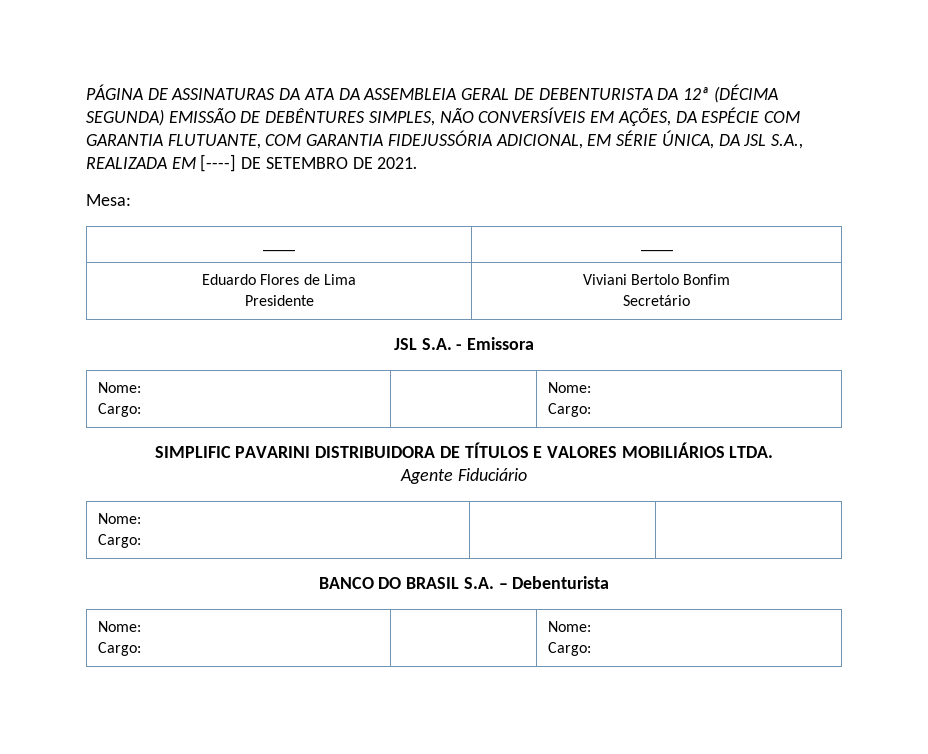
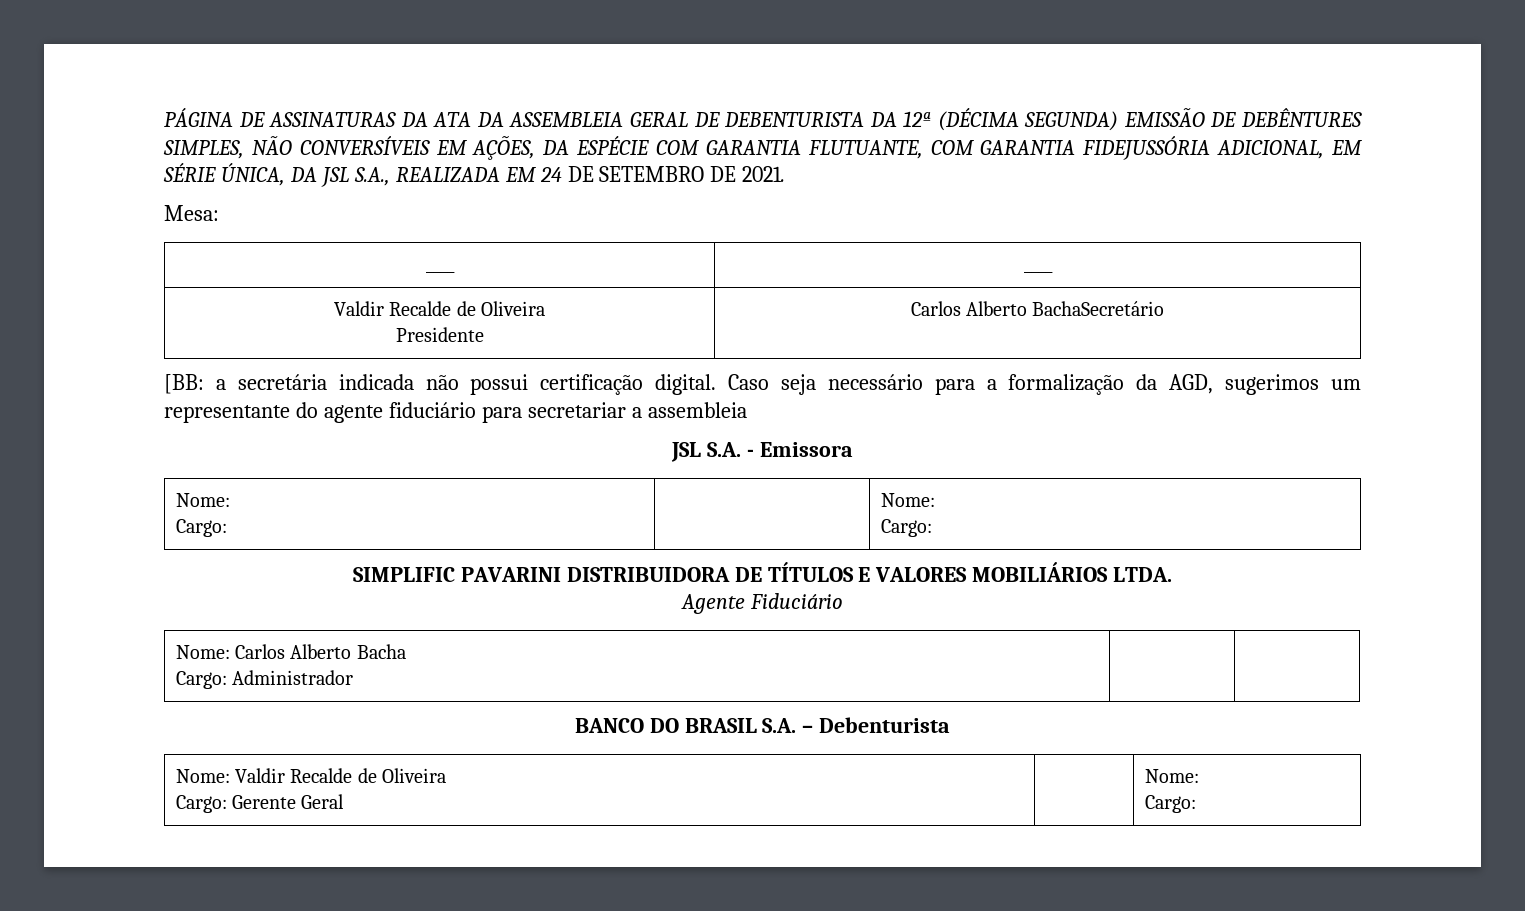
- PÁGINA DE ASSINATURAS DA ATA DA ASSEMBLEIA GERAL DE DEBENTURISTA DA 12ª (DÉCIMA SEGUNDA) EMISSÃO DE DEBÊNTURES SIMPLES, NÃO CONVERSÍVEIS EM AÇÕES, DA ESPÉCIE COM GARANTIA FLUTUANTE, COM GARANTIA FIDEJUSSÓRIA ADICIONAL, EM SÉRIE ÚNICA, DA JSL S.A., REALIZADA EM [----] DE SETEMBRO DE 2021.
+ PÁGINA DE ASSINATURAS DA ATA DA ASSEMBLEIA GERAL DE DEBENTURISTA DA 12ª (DÉCIMA SEGUNDA) EMISSÃO DE DEBÊNTURES SIMPLES, NÃO CONVERSÍVEIS EM AÇÕES, DA ESPÉCIE COM GARANTIA FLUTUANTE, COM GARANTIA FIDEJUSSÓRIA ADICIONAL, EM SÉRIE ÚNICA, DA JSL S.A., REALIZADA EM 24 DE SETEMBRO DE 2021.
  ____ | ____
- Eduardo Flores de Lima
- Presidente | Viviani Bertolo Bonfim
- Secretário
+ Valdir Recalde de Oliveira
+ Presidente | Carlos Alberto BachaSecretário
+ [BB: a secretária indicada não possui certificação digital. Caso seja necessário para a formalização da AGD, sugerimos um representante do agente fiduciário para secretariar a assembleia
  Agente Fiduciário
- Nome:
- Cargo: | |
+ Nome: Carlos Alberto Bacha
+ Cargo: Administrador | |
  BANCO DO BRASIL S.A. – Debenturista
- Nome:
- Cargo: | | Nome:
+ Nome: Valdir Recalde de Oliveira
+ Cargo: Gerente Geral | | Nome:

